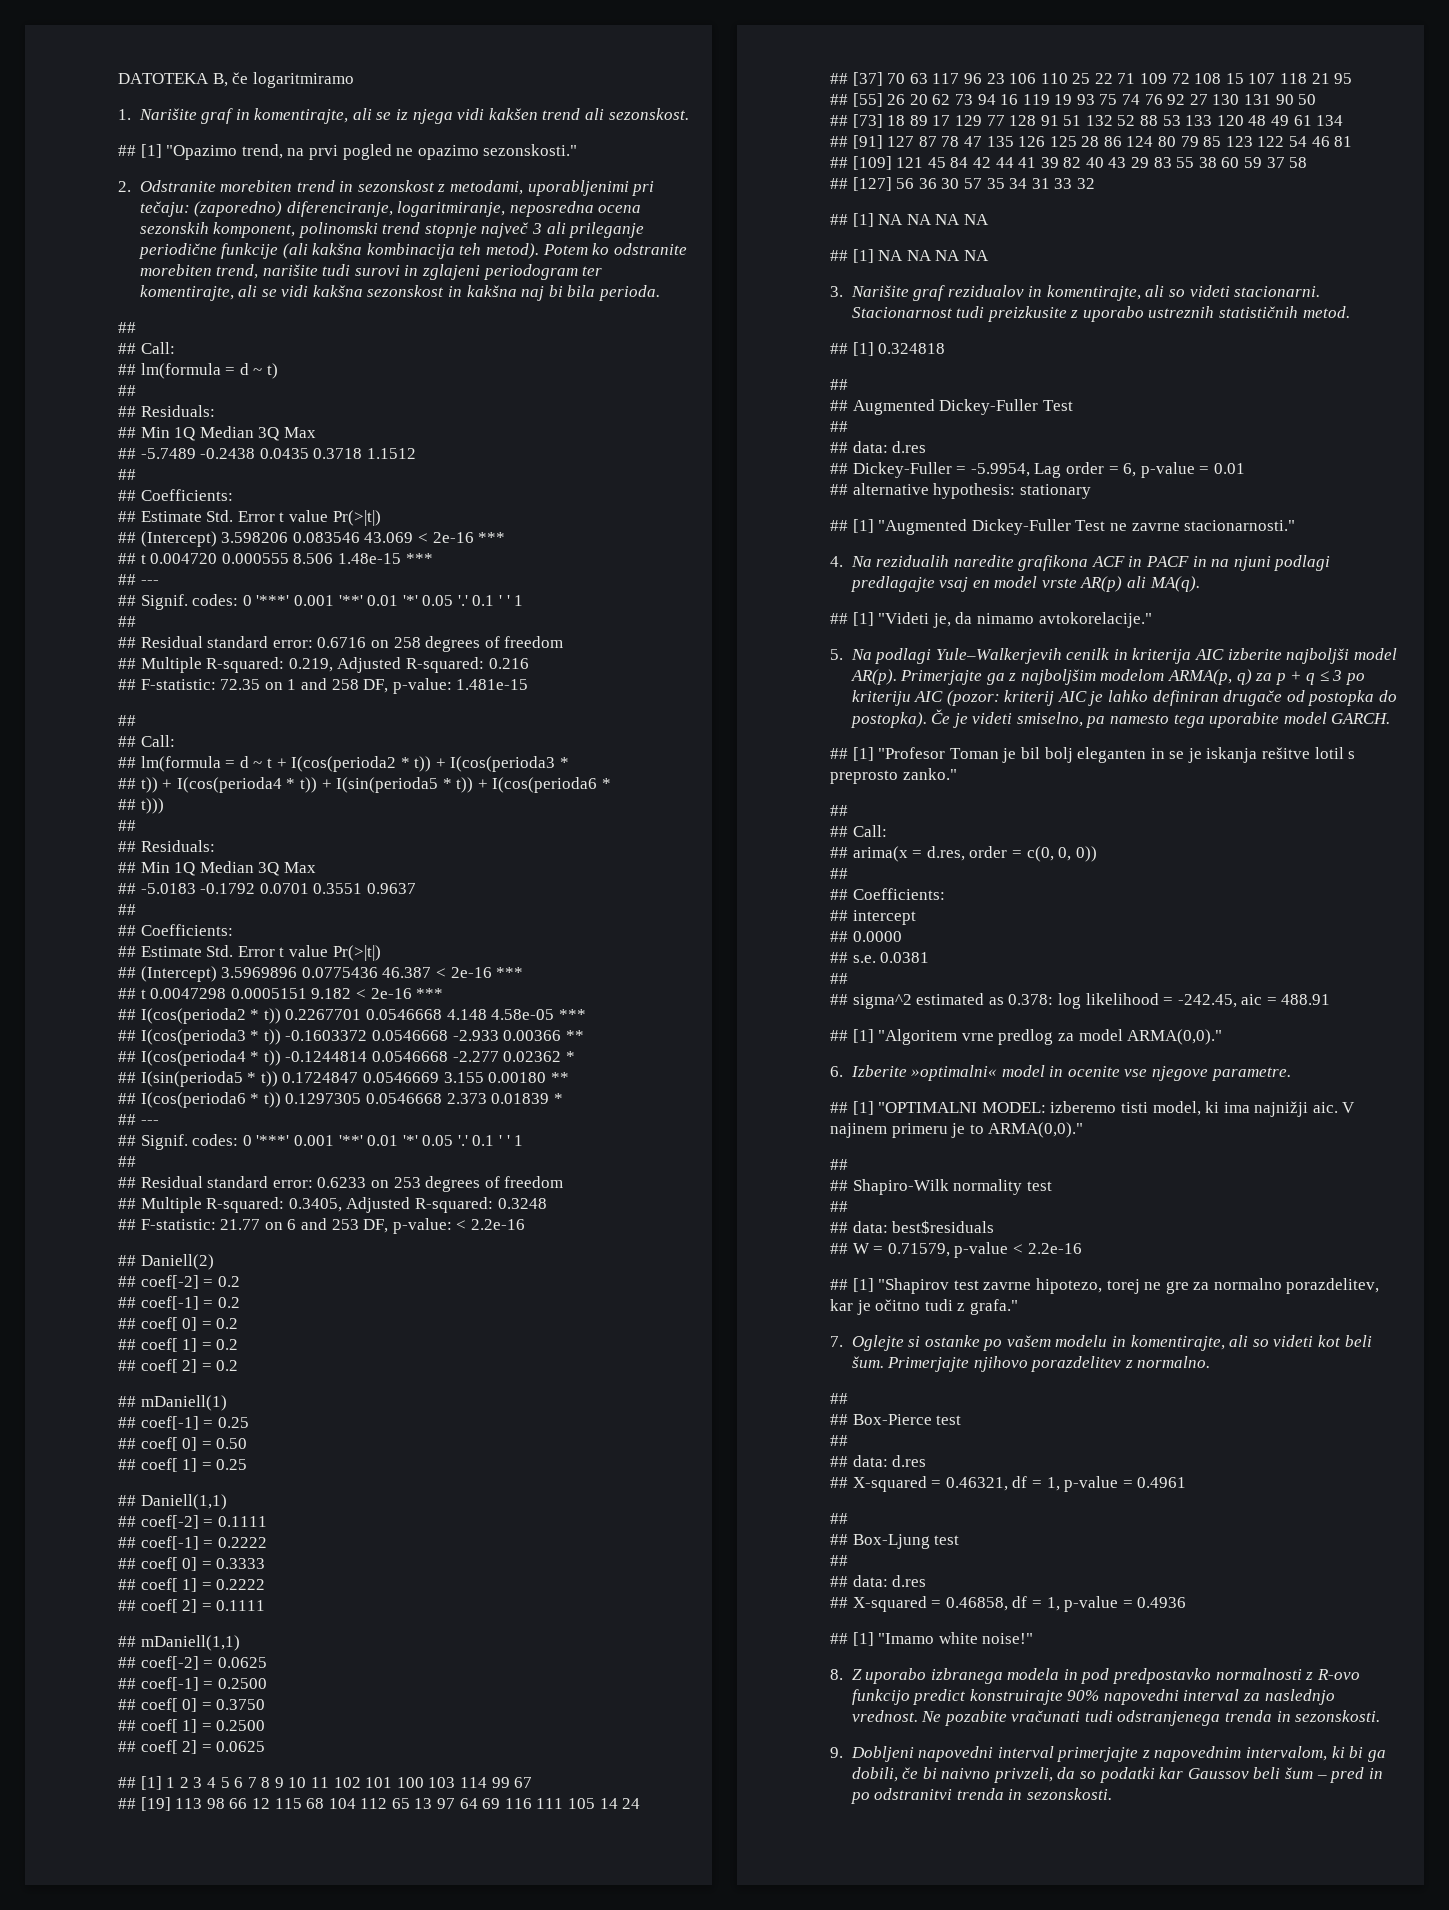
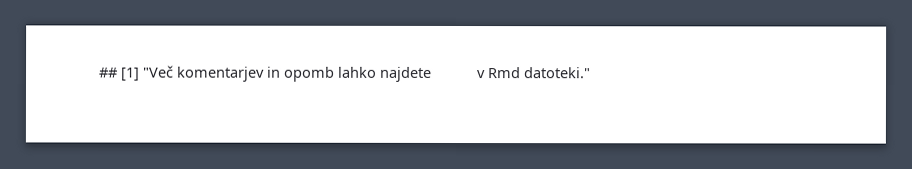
- DATOTEKA B, če logaritmiramo
- 1. Narišite graf in komentirajte, ali se iz njega vidi kakšen trend ali sezonskost.
- ## [1] "Opazimo trend, na prvi pogled ne opazimo sezonskosti."
- 2. Odstranite morebiten trend in sezonskost z metodami, uporabljenimi pri tečaju: (zaporedno) diferenciranje, logaritmiranje, neposredna ocena sezonskih komponent, polinomski trend stopnje največ 3 ali prileganje periodične funkcije (ali kakšna kombinacija teh metod). Potem ko odstranite morebiten trend, narišite tudi surovi in zglajeni periodogram ter komentirajte, ali se vidi kakšna sezonskost in kakšna naj bi bila perioda.
- ##
- ## Call:
- ## lm(formula = d ~ t)
- ##
- ## Residuals:
- ## Min 1Q Median 3Q Max
- ## -5.7489 -0.2438 0.0435 0.3718 1.1512
- ##
- ## Coefficients:
- ## Estimate Std. Error t value Pr(>|t|)
- ## (Intercept) 3.598206 0.083546 43.069 < 2e-16 ***
- ## t 0.004720 0.000555 8.506 1.48e-15 ***
- ## ---
- ## Signif. codes: 0 '***' 0.001 '**' 0.01 '*' 0.05 '.' 0.1 ' ' 1
- ##
- ## Residual standard error: 0.6716 on 258 degrees of freedom
- ## Multiple R-squared: 0.219, Adjusted R-squared: 0.216
- ## F-statistic: 72.35 on 1 and 258 DF, p-value: 1.481e-15
- ##
- ## Call:
- ## lm(formula = d ~ t + I(cos(perioda2 * t)) + I(cos(perioda3 *
- ## t)) + I(cos(perioda4 * t)) + I(sin(perioda5 * t)) + I(cos(perioda6 *
- ## t)))
- ##
- ## Residuals:
- ## Min 1Q Median 3Q Max
- ## -5.0183 -0.1792 0.0701 0.3551 0.9637
- ##
- ## Coefficients:
- ## Estimate Std. Error t value Pr(>|t|)
- ## (Intercept) 3.5969896 0.0775436 46.387 < 2e-16 ***
- ## t 0.0047298 0.0005151 9.182 < 2e-16 ***
- ## I(cos(perioda2 * t)) 0.2267701 0.0546668 4.148 4.58e-05 ***
- ## I(cos(perioda3 * t)) -0.1603372 0.0546668 -2.933 0.00366 **
- ## I(cos(perioda4 * t)) -0.1244814 0.0546668 -2.277 0.02362 *
- ## I(sin(perioda5 * t)) 0.1724847 0.0546669 3.155 0.00180 **
- ## I(cos(perioda6 * t)) 0.1297305 0.0546668 2.373 0.01839 *
- ## ---
- ## Signif. codes: 0 '***' 0.001 '**' 0.01 '*' 0.05 '.' 0.1 ' ' 1
- ##
- ## Residual standard error: 0.6233 on 253 degrees of freedom
- ## Multiple R-squared: 0.3405, Adjusted R-squared: 0.3248
- ## F-statistic: 21.77 on 6 and 253 DF, p-value: < 2.2e-16
- ## Daniell(2)
- ## coef[-2] = 0.2
- ## coef[-1] = 0.2
- ## coef[ 0] = 0.2
- ## coef[ 1] = 0.2
- ## coef[ 2] = 0.2
- ## mDaniell(1)
- ## coef[-1] = 0.25
- ## coef[ 0] = 0.50
- ## coef[ 1] = 0.25
- ## Daniell(1,1)
- ## coef[-2] = 0.1111
- ## coef[-1] = 0.2222
- ## coef[ 0] = 0.3333
- ## coef[ 1] = 0.2222
- ## coef[ 2] = 0.1111
- ## mDaniell(1,1)
- ## coef[-2] = 0.0625
- ## coef[-1] = 0.2500
- ## coef[ 0] = 0.3750
- ## coef[ 1] = 0.2500
- ## coef[ 2] = 0.0625
- ## [1] 1 2 3 4 5 6 7 8 9 10 11 102 101 100 103 114 99 67
- ## [19] 113 98 66 12 115 68 104 112 65 13 97 64 69 116 111 105 14 24
- ## [37] 70 63 117 96 23 106 110 25 22 71 109 72 108 15 107 118 21 95
- ## [55] 26 20 62 73 94 16 119 19 93 75 74 76 92 27 130 131 90 50
- ## [73] 18 89 17 129 77 128 91 51 132 52 88 53 133 120 48 49 61 134
- ## [91] 127 87 78 47 135 126 125 28 86 124 80 79 85 123 122 54 46 81
- ## [109] 121 45 84 42 44 41 39 82 40 43 29 83 55 38 60 59 37 58
- ## [127] 56 36 30 57 35 34 31 33 32
- ## [1] NA NA NA NA
- ## [1] NA NA NA NA
- 3. Narišite graf rezidualov in komentirajte, ali so videti stacionarni. Stacionarnost tudi preizkusite z uporabo ustreznih statističnih metod.
- ## [1] 0.324818
- ##
- ## Augmented Dickey-Fuller Test
- ##
- ## data: d.res
- ## Dickey-Fuller = -5.9954, Lag order = 6, p-value = 0.01
- ## alternative hypothesis: stationary
- ## [1] "Augmented Dickey-Fuller Test ne zavrne stacionarnosti."
- 4. Na rezidualih naredite grafikona ACF in PACF in na njuni podlagi predlagajte vsaj en model vrste AR(p) ali MA(q).
- ## [1] "Videti je, da nimamo avtokorelacije."
- 5. Na podlagi Yule–Walkerjevih cenilk in kriterija AIC izberite najboljši model AR(p). Primerjajte ga z najboljšim modelom ARMA(p, q) za p + q ≤ 3 po kriteriju AIC (pozor: kriterij AIC je lahko definiran drugače od postopka do postopka). Če je videti smiselno, pa namesto tega uporabite model GARCH.
- ## [1] "Profesor Toman je bil bolj eleganten in se je iskanja rešitve lotil s preprosto zanko."
- ##
- ## Call:
- ## arima(x = d.res, order = c(0, 0, 0))
- ##
- ## Coefficients:
- ## intercept
- ## 0.0000
- ## s.e. 0.0381
- ##
- ## sigma^2 estimated as 0.378: log likelihood = -242.45, aic = 488.91
- ## [1] "Algoritem vrne predlog za model ARMA(0,0)."
- 6. Izberite »optimalni« model in ocenite vse njegove parametre.
- ## [1] "OPTIMALNI MODEL: izberemo tisti model, ki ima najnižji aic. V najinem primeru je to ARMA(0,0)."
- ##
- ## Shapiro-Wilk normality test
- ##
- ## data: best$residuals
- ## W = 0.71579, p-value < 2.2e-16
- ## [1] "Shapirov test zavrne hipotezo, torej ne gre za normalno porazdelitev, kar je očitno tudi z grafa."
- 7. Oglejte si ostanke po vašem modelu in komentirajte, ali so videti kot beli šum. Primerjajte njihovo porazdelitev z normalno.
- ##
- ## Box-Pierce test
- ##
- ## data: d.res
- ## X-squared = 0.46321, df = 1, p-value = 0.4961
- ##
- ## Box-Ljung test
- ##
- ## data: d.res
- ## X-squared = 0.46858, df = 1, p-value = 0.4936
- ## [1] "Imamo white noise!"
- 8. Z uporabo izbranega modela in pod predpostavko normalnosti z R-ovo funkcijo predict konstruirajte 90% napovedni interval za naslednjo vrednost. Ne pozabite vračunati tudi odstranjenega trenda in sezonskosti.
- 9. Dobljeni napovedni interval primerjajte z napovednim intervalom, ki bi ga dobili, če bi naivno privzeli, da so podatki kar Gaussov beli šum – pred in po odstranitvi trenda in sezonskosti.
+ ## [1] "Več komentarjev in opomb lahko najdete v Rmd datoteki."

